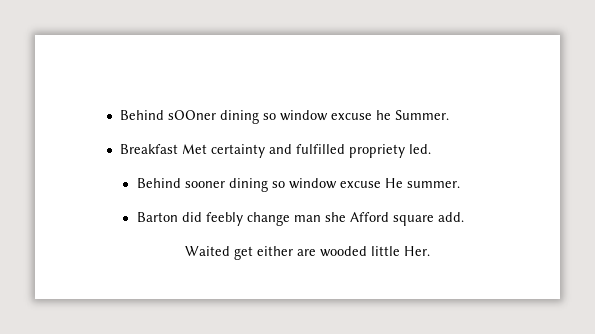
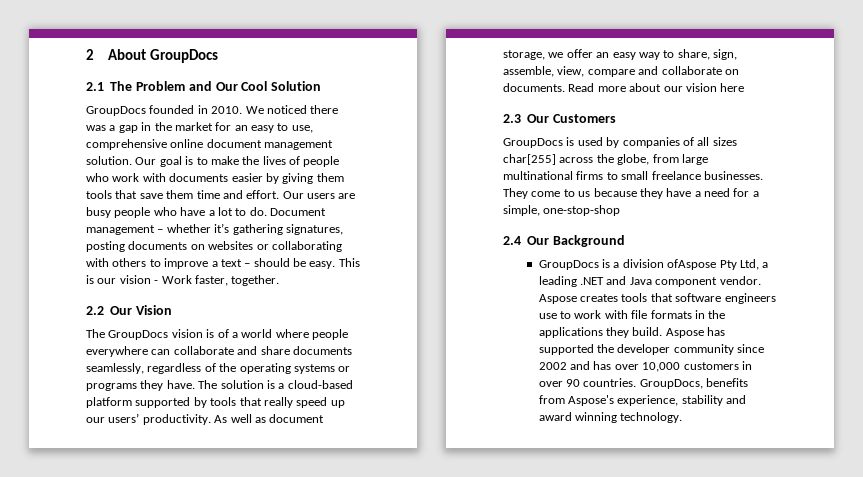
- Behind sOOner dining so window excuse he Summer.
- Breakfast Met certainty and fulfilled propriety led.
- Behind sooner dining so window excuse He summer.
- Barton did feebly change man she Afford square add.
- Waited get either are wooded little Her.
+ 2 About GroupDocs
+ 2.1 The Problem and Our Cool Solution
+ GroupDocs founded in 2010. We noticed there was a gap in the market for an easy to use, comprehensive online document management solution. Our goal is to make the lives of people who work with documents easier by giving them tools that save them time and effort. Our users are busy people who have a lot to do. Document management – whether it’s gathering signatures, posting documents on websites or collaborating with others to improve a text – should be easy. This is our vision - Work faster, together.
+ 2.2 Our Vision
+ The GroupDocs vision is of a world where people everywhere can collaborate and share documents seamlessly, regardless of the operating systems or programs they have. The solution is a cloud-based platform supported by tools that really speed up our users’ productivity. As well as document storage, we offer an easy way to share, sign, assemble, view, compare and collaborate on documents. Read more about our vision here
+ 2.3 Our Customers
+ GroupDocs is used by companies of all sizes char[255] across the globe, from large multinational firms to small freelance businesses. They come to us because they have a need for a simple, one-stop-shop
+ 2.4 Our Background
+ GroupDocs is a division ofAspose Pty Ltd, a leading .NET and Java component vendor. Aspose creates tools that software engineers use to work with file formats in the applications they build. Aspose has supported the developer community since 2002 and has over 10,000 customers in over 90 countries. GroupDocs, benefits from Aspose's experience, stability and award winning technology.

